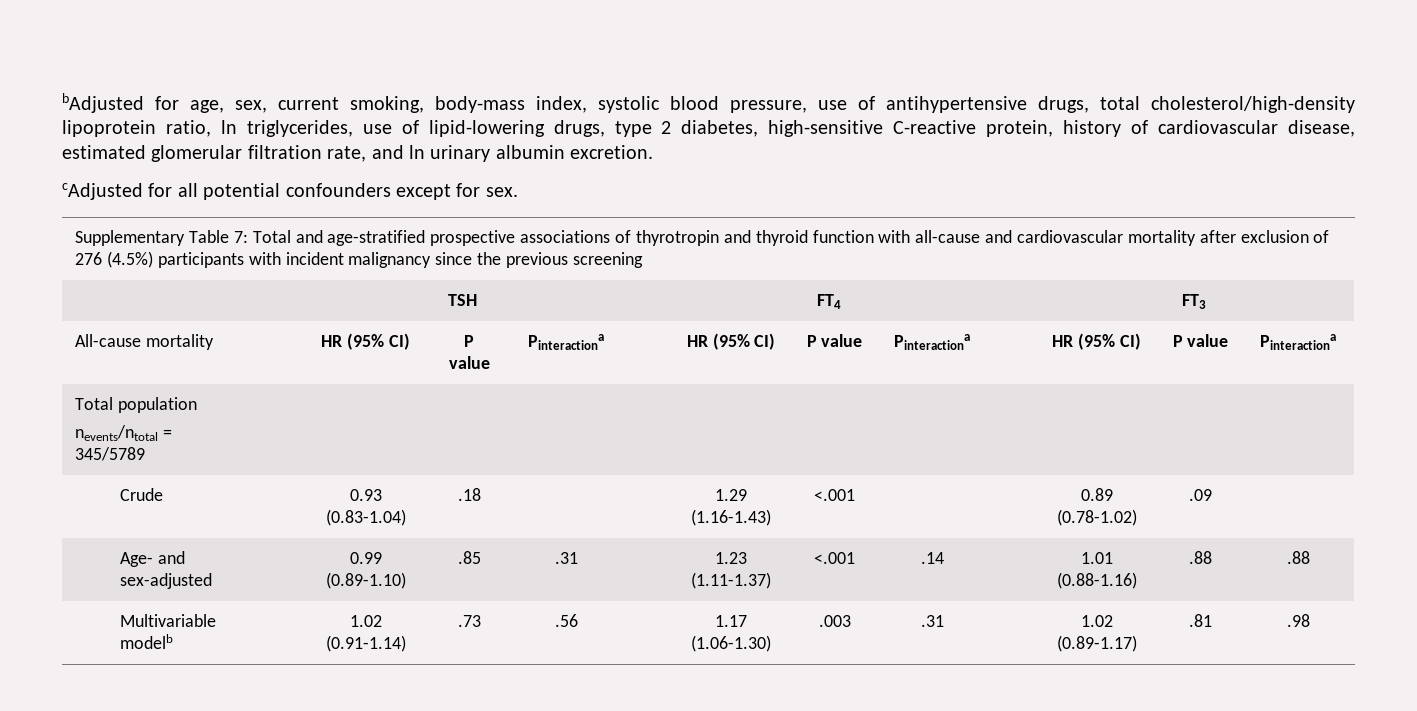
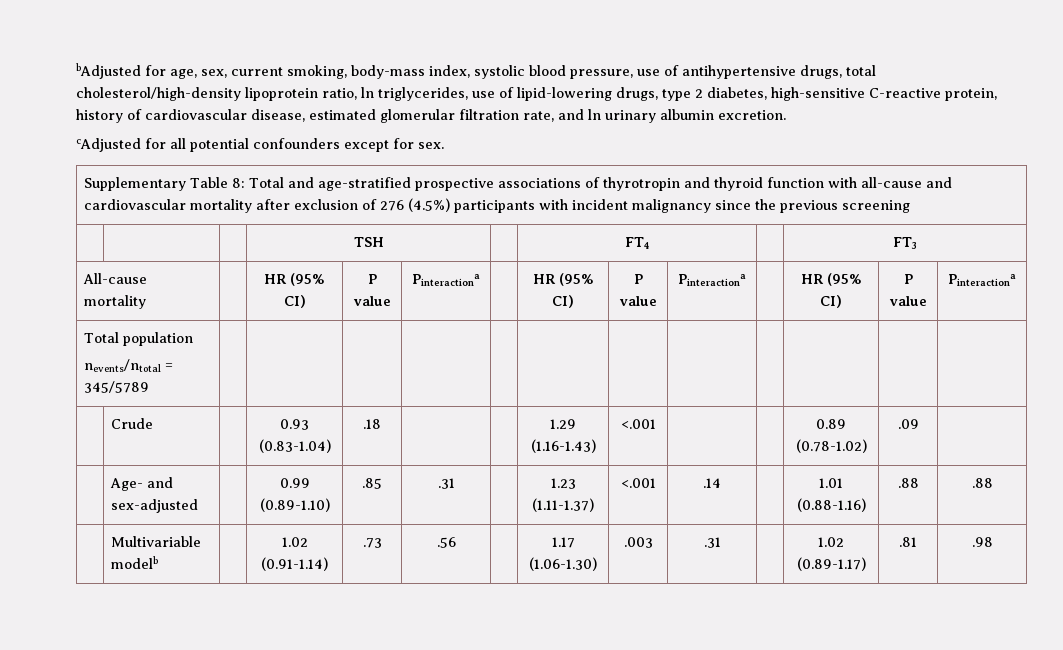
- Supplementary Table 7: Total and age-stratified prospective associations of thyrotropin and thyroid function with all-cause and cardiovascular mortality after exclusion of 276 (4.5%) participants with incident malignancy since the previous screening
+ Supplementary Table 8: Total and age-stratified prospective associations of thyrotropin and thyroid function with all-cause and cardiovascular mortality after exclusion of 276 (4.5%) participants with incident malignancy since the previous screening

